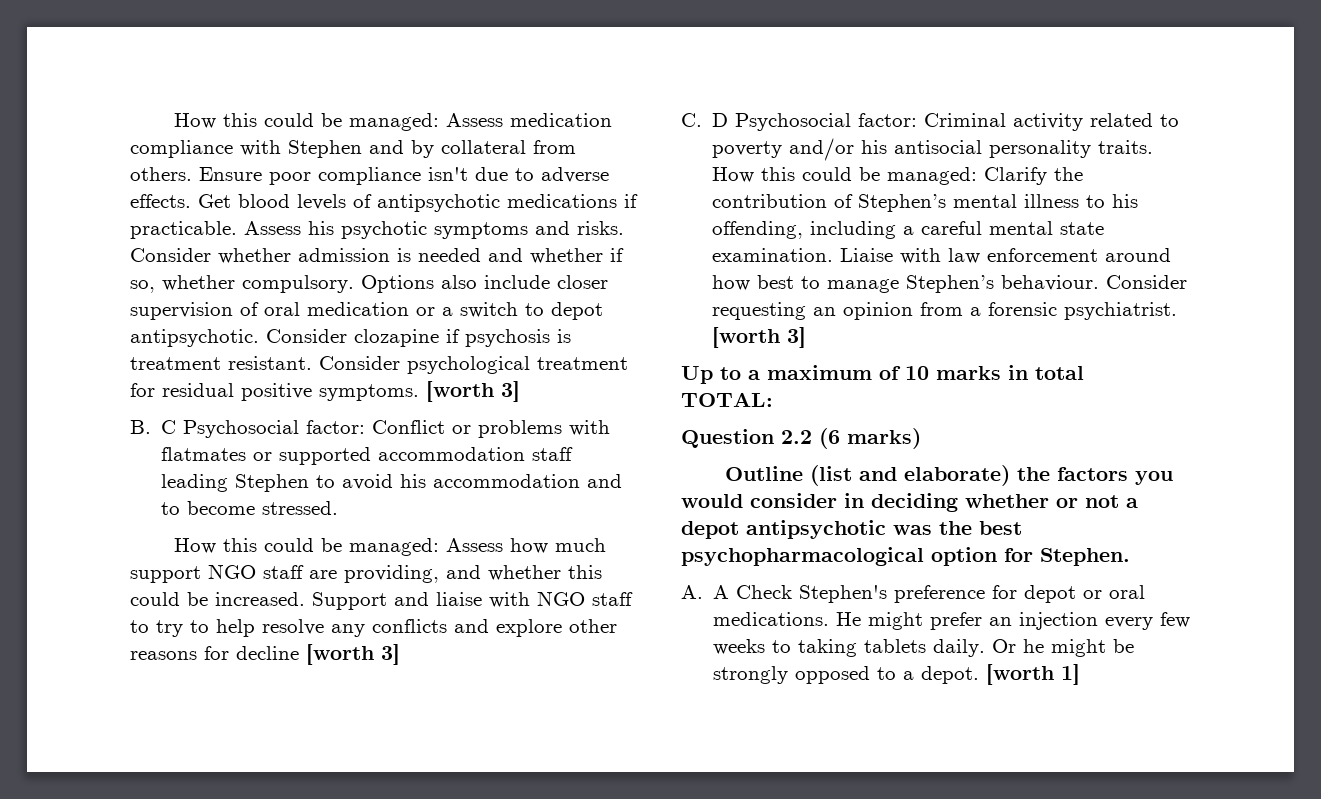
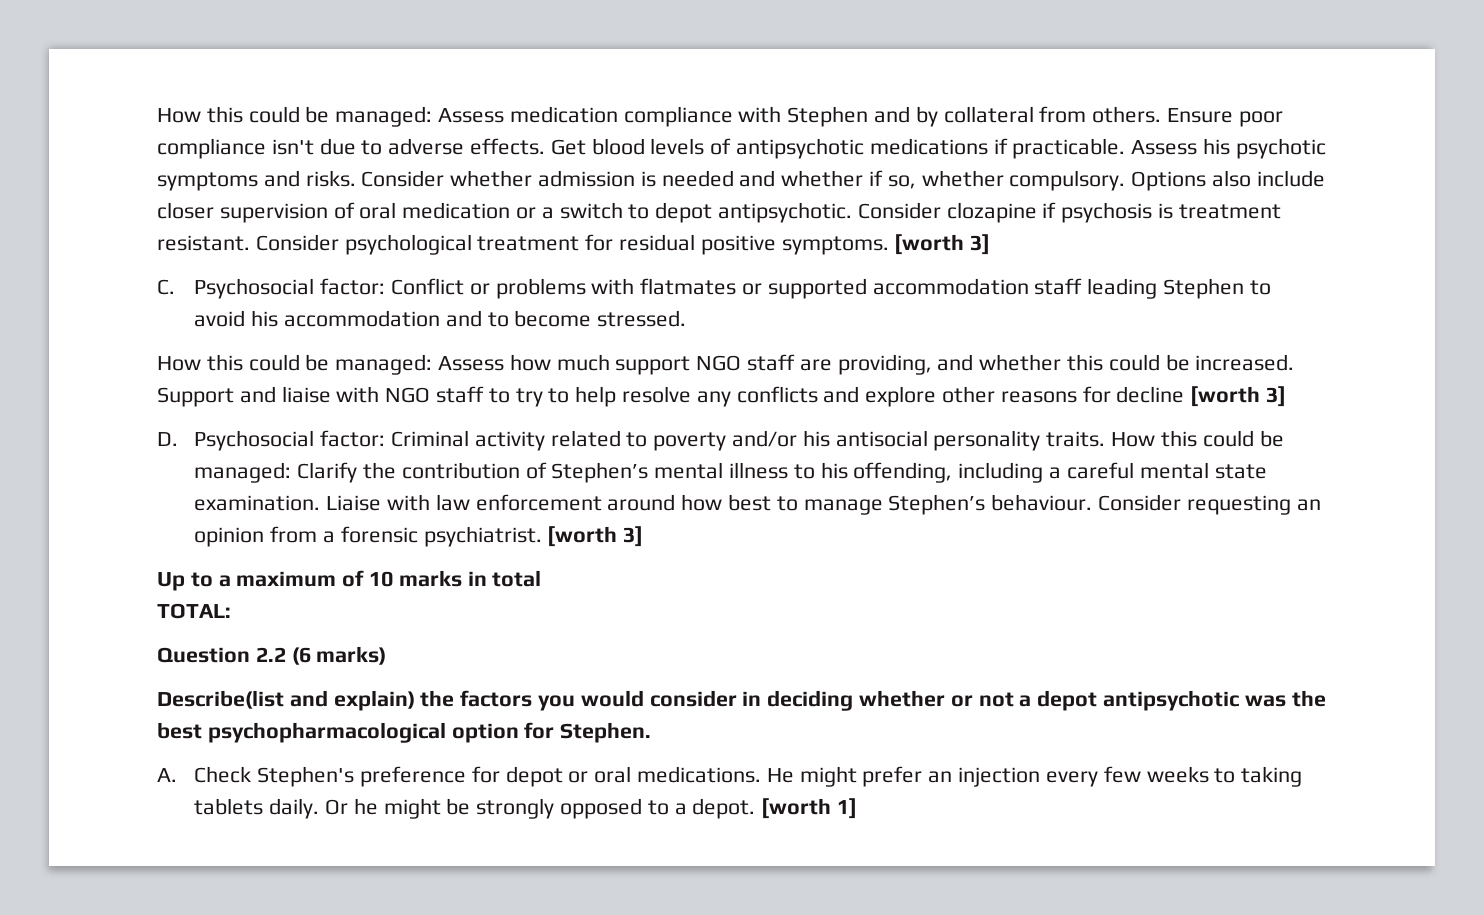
- B. C Psychosocial factor: Conflict or problems with flatmates or supported accommodation staff leading Stephen to avoid his accommodation and to become stressed.
+ C. Psychosocial factor: Conflict or problems with flatmates or supported accommodation staff leading Stephen to avoid his accommodation and to become stressed.
- C. D Psychosocial factor: Criminal activity related to poverty and/or his antisocial personality traits.
+ D. Psychosocial factor: Criminal activity related to poverty and/or his antisocial personality traits.
- Outline (list and elaborate) the factors you would consider in deciding whether or not a depot antipsychotic was the best psychopharmacological option for Stephen.
+ Describe(list and explain) the factors you would consider in deciding whether or not a depot antipsychotic was the best psychopharmacological option for Stephen.
- A. A Check Stephen's preference for depot or oral medications.
+ A. Check Stephen's preference for depot or oral medications.

